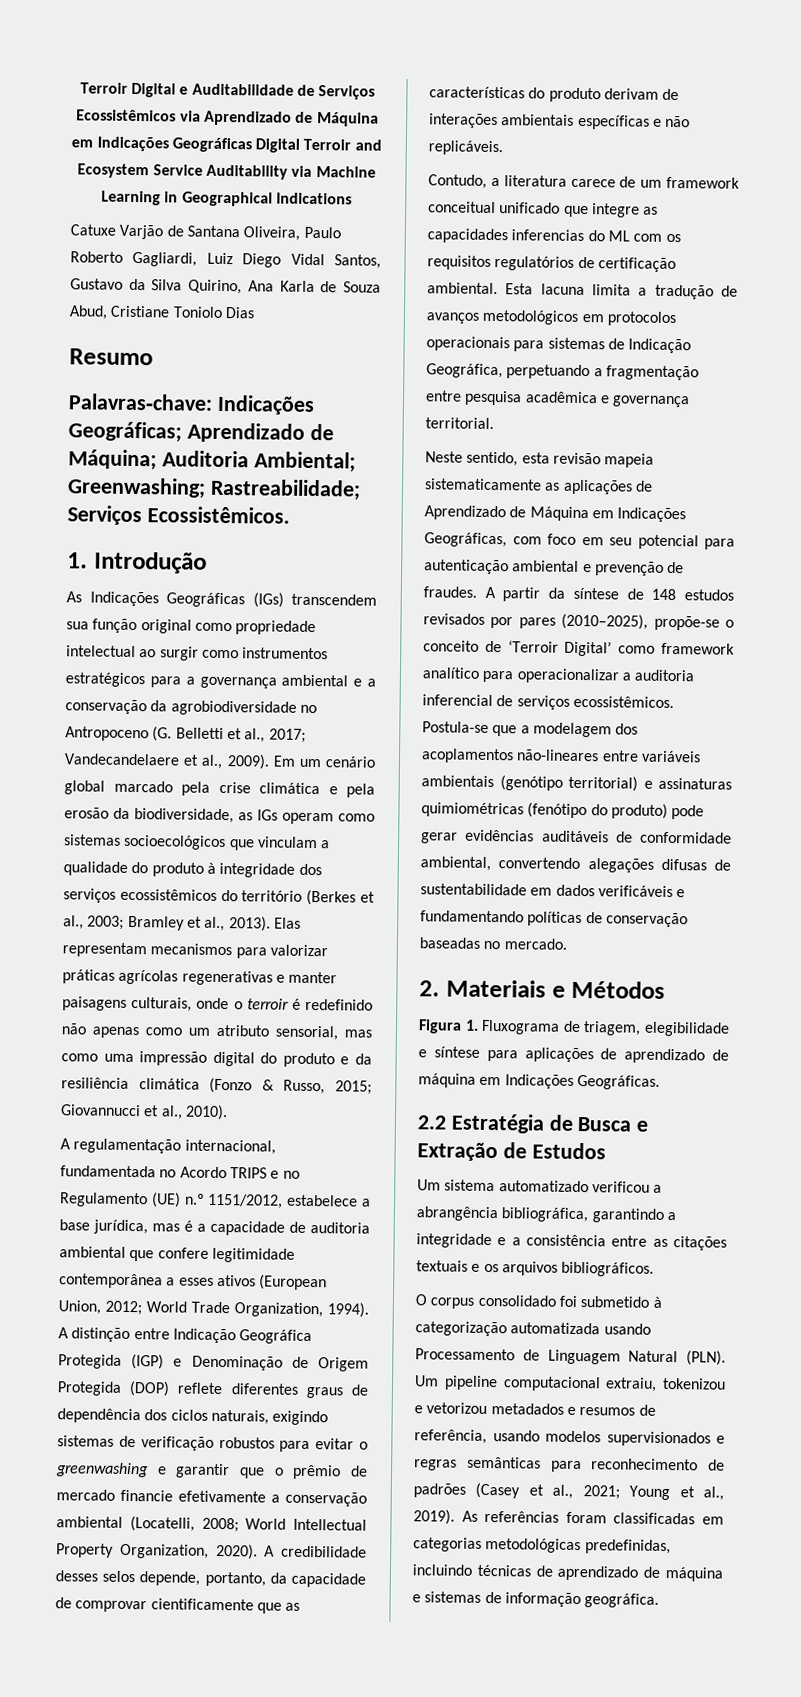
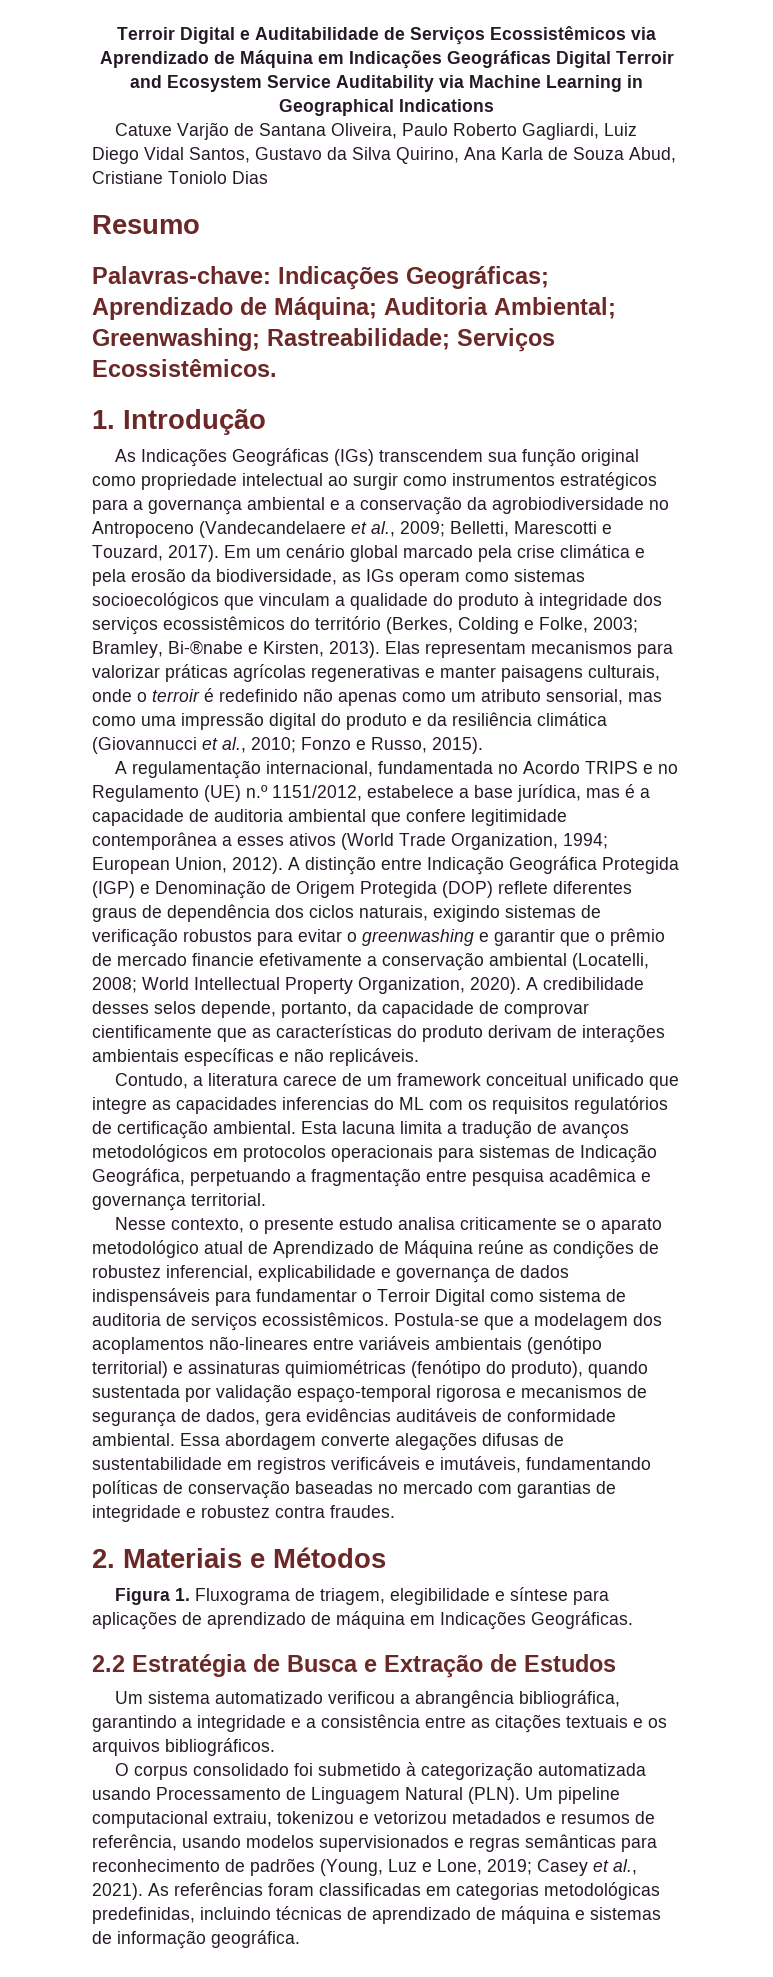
- As Indicações Geográficas (IGs) transcendem sua função original como propriedade intelectual ao surgir como instrumentos estratégicos para a governança ambiental e a conservação da agrobiodiversidade no Antropoceno (G. Belletti et al., 2017; Vandecandelaere et al., 2009).
+ As Indicações Geográficas (IGs) transcendem sua função original como propriedade intelectual ao surgir como instrumentos estratégicos para a governança ambiental e a conservação da agrobiodiversidade no Antropoceno (Vandecandelaere et al., 2009; Belletti, Marescotti e Touzard, 2017).
- Em um cenário global marcado pela crise climática e pela erosão da biodiversidade, as IGs operam como sistemas socioecológicos que vinculam a qualidade do produto à integridade dos serviços ecossistêmicos do território (Berkes et al., 2003; Bramley et al., 2013).
+ Em um cenário global marcado pela crise climática e pela erosão da biodiversidade, as IGs operam como sistemas socioecológicos que vinculam a qualidade do produto à integridade dos serviços ecossistêmicos do território (Berkes, Colding e Folke, 2003; Bramley, Bi-®nabe e Kirsten, 2013).
- Elas representam mecanismos para valorizar práticas agrícolas regenerativas e manter paisagens culturais, onde o terroir é redefinido não apenas como um atributo sensorial, mas como uma impressão digital do produto e da resiliência climática (Fonzo & Russo, 2015; Giovannucci et al., 2010).
+ Elas representam mecanismos para valorizar práticas agrícolas regenerativas e manter paisagens culturais, onde o terroir é redefinido não apenas como um atributo sensorial, mas como uma impressão digital do produto e da resiliência climática (Giovannucci et al., 2010; Fonzo e Russo, 2015).
- A regulamentação internacional, fundamentada no Acordo TRIPS e no Regulamento (UE) n.º 1151/2012, estabelece a base jurídica, mas é a capacidade de auditoria ambiental que confere legitimidade contemporânea a esses ativos (European Union, 2012; World Trade Organization, 1994).
+ A regulamentação internacional, fundamentada no Acordo TRIPS e no Regulamento (UE) n.º 1151/2012, estabelece a base jurídica, mas é a capacidade de auditoria ambiental que confere legitimidade contemporânea a esses ativos (World Trade Organization, 1994; European Union, 2012).
- Neste sentido, esta revisão mapeia sistematicamente as aplicações de Aprendizado de Máquina em Indicações Geográficas, com foco em seu potencial para autenticação ambiental e prevenção de fraudes. A partir da síntese de 148 estudos revisados por pares (2010–2025), propõe-se o conceito de ‘Terroir Digital’ como framework analítico para operacionalizar a auditoria inferencial de serviços ecossistêmicos.
+ Nesse contexto, o presente estudo analisa criticamente se o aparato metodológico atual de Aprendizado de Máquina reúne as condições de robustez inferencial, explicabilidade e governança de dados indispensáveis para fundamentar o Terroir Digital como sistema de auditoria de serviços ecossistêmicos.
- Postula-se que a modelagem dos acoplamentos não-lineares entre variáveis ambientais (genótipo territorial) e assinaturas quimiométricas (fenótipo do produto) pode gerar evidências auditáveis de conformidade ambiental, convertendo alegações difusas de sustentabilidade em dados verificáveis e fundamentando políticas de conservação baseadas no mercado.
+ Postula-se que a modelagem dos acoplamentos não-lineares entre variáveis ambientais (genótipo territorial) e assinaturas quimiométricas (fenótipo do produto), quando sustentada por validação espaço-temporal rigorosa e mecanismos de segurança de dados, gera evidências auditáveis de conformidade ambiental. Essa abordagem converte alegações difusas de sustentabilidade em registros verificáveis e imutáveis, fundamentando políticas de conservação baseadas no mercado com garantias de integridade e robustez contra fraudes.
- Um pipeline computacional extraiu, tokenizou e vetorizou metadados e resumos de referência, usando modelos supervisionados e regras semânticas para reconhecimento de padrões (Casey et al., 2021; Young et al., 2019).
+ Um pipeline computacional extraiu, tokenizou e vetorizou metadados e resumos de referência, usando modelos supervisionados e regras semânticas para reconhecimento de padrões (Young, Luz e Lone, 2019; Casey et al., 2021).

